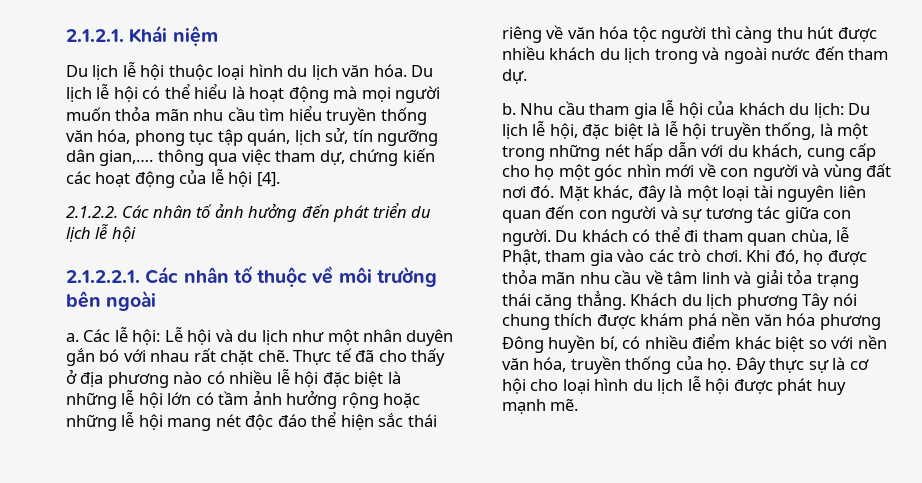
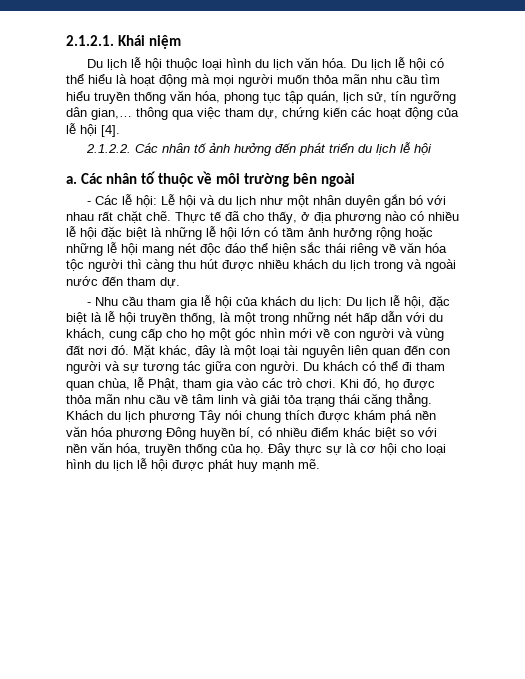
- Du lịch lễ hội có thể hiểu là hoạt động mà mọi người muốn thỏa mãn nhu cầu tìm hiểu truyền thống văn hóa, phong tục tập quán, lịch sử, tín ngưỡng dân gian,…. thông qua việc tham dự, chứng kiến các hoạt động của lễ hội [4].
+ Du lịch lễ hội có thể hiểu là hoạt động mà mọi người muốn thỏa mãn nhu cầu tìm hiểu truyền thống văn hóa, phong tục tập quán, lịch sử, tín ngưỡng dân gian,… thông qua việc tham dự, chứng kiến các hoạt động của lễ hội [4].
- 2.1.2.2.1. Các nhân tố thuộc về môi trường bên ngoài
+ a. Các nhân tố thuộc về môi trường bên ngoài
- a. Các lễ hội: Lễ hội và du lịch như một nhân duyên gắn bó với nhau rất chặt chẽ.
+ - Các lễ hội: Lễ hội và du lịch như một nhân duyên gắn bó với nhau rất chặt chẽ.
- Thực tế đã cho thấy ở địa phương nào có nhiều lễ hội đặc biệt là những lễ hội lớn có tầm ảnh hưởng rộng hoặc những lễ hội mang nét độc đáo thể hiện sắc thái riêng về văn hóa tộc người thì càng thu hút được nhiều khách du lịch trong và ngoài nước đến tham dự.
+ Thực tế đã cho thấy, ở địa phương nào có nhiều lễ hội đặc biệt là những lễ hội lớn có tầm ảnh hưởng rộng hoặc những lễ hội mang nét độc đáo thể hiện sắc thái riêng về văn hóa tộc người thì càng thu hút được nhiều khách du lịch trong và ngoài nước đến tham dự.
- b. Nhu cầu tham gia lễ hội của khách du lịch: Du lịch lễ hội, đặc biệt là lễ hội truyền thống, là một trong những nét hấp dẫn với du khách, cung cấp cho họ một góc nhìn mới về con người và vùng đất nơi đó.
+ - Nhu cầu tham gia lễ hội của khách du lịch: Du lịch lễ hội, đặc biệt là lễ hội truyền thống, là một trong những nét hấp dẫn với du khách, cung cấp cho họ một góc nhìn mới về con người và vùng đất nơi đó.

